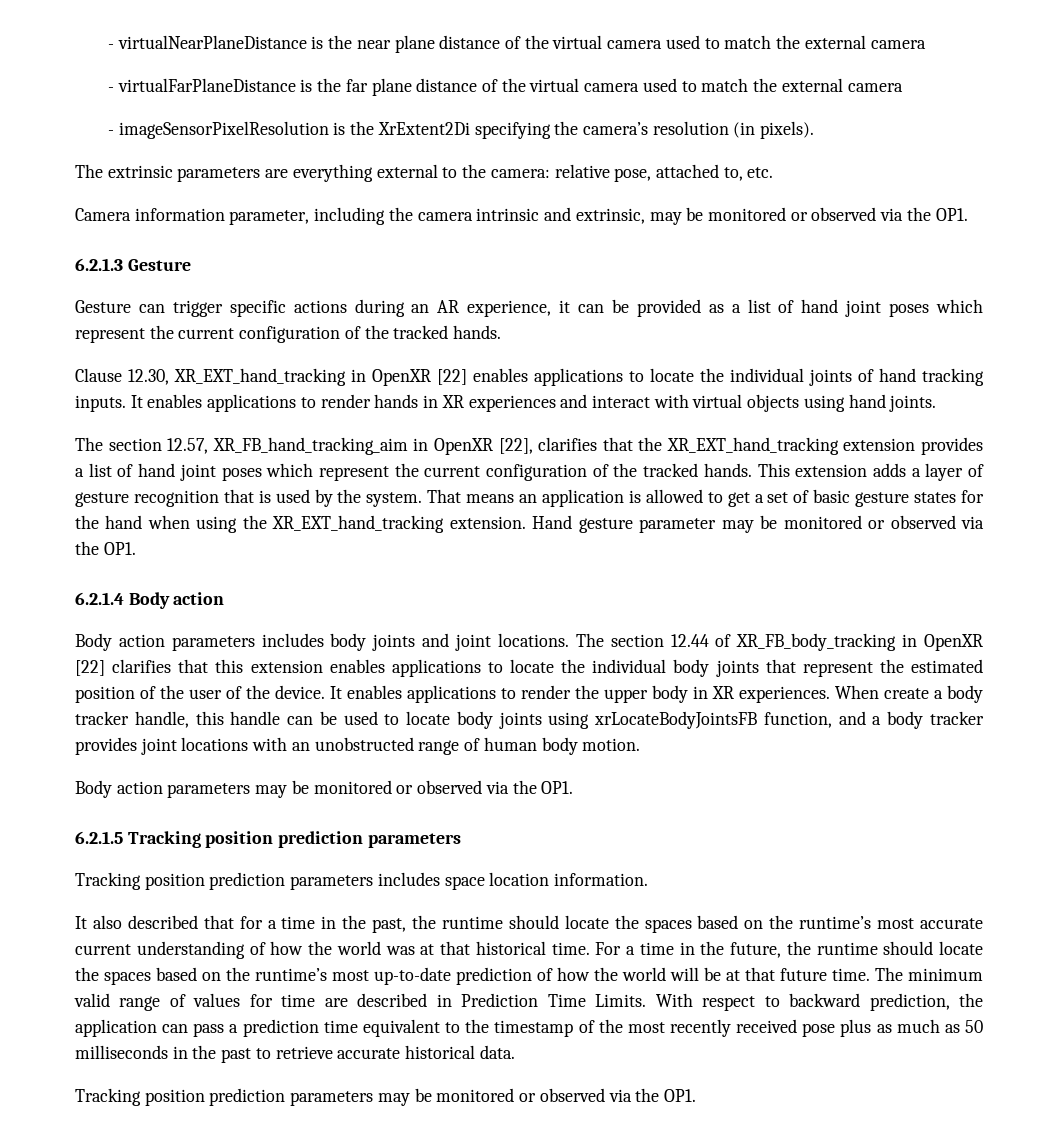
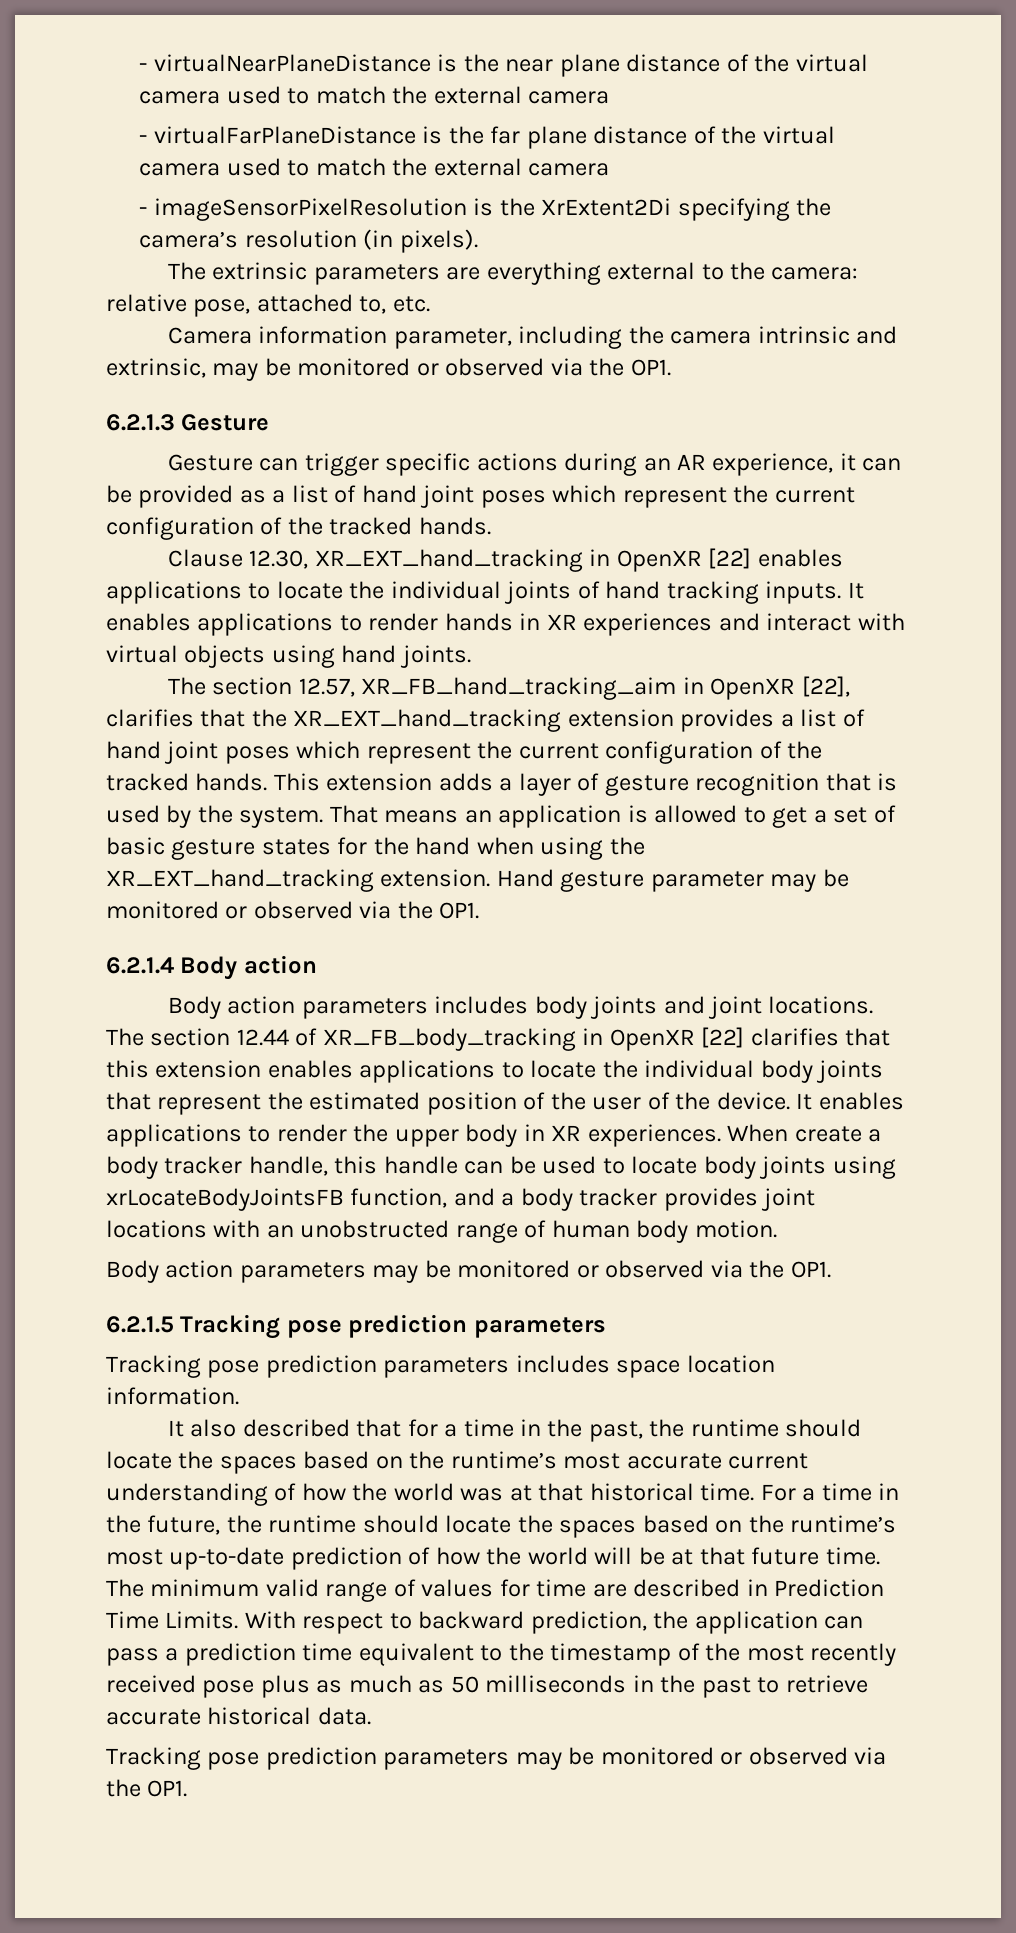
- 6.2.1.5 Tracking position prediction parameters
+ 6.2.1.5 Tracking pose prediction parameters
- Tracking position prediction parameters includes space location information.
+ Tracking pose prediction parameters includes space location information.
- Tracking position prediction parameters may be monitored or observed via the OP1.
+ Tracking pose prediction parameters may be monitored or observed via the OP1.

